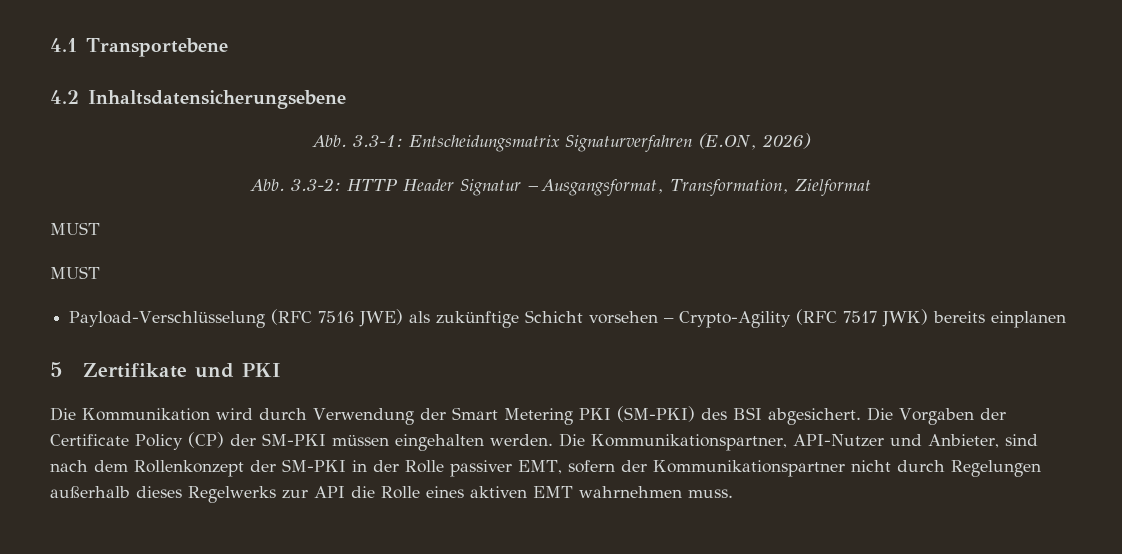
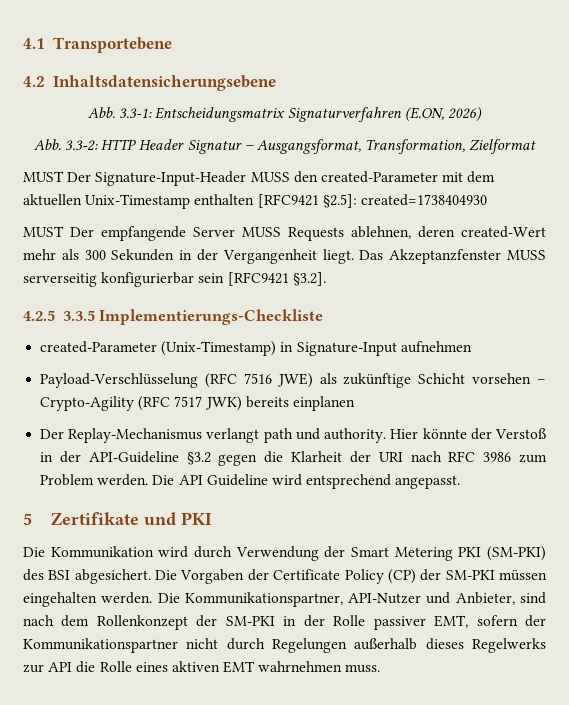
  Abb. 3.3-2: HTTP Header Signatur – Ausgangsformat, Transformation, Zielformat
- MUST
- MUST
+ MUST Der Signature-Input-Header MUSS den created-Parameter mit dem aktuellen Unix-Timestamp enthalten [RFC9421 §2.5]: created=1738404930
+ MUST Der empfangende Server MUSS Requests ablehnen, deren created-Wert mehr als 300 Sekunden in der Vergangenheit liegt. Das Akzeptanzfenster MUSS serverseitig konfigurierbar sein [RFC9421 §3.2].
+ 4.2.5 3.3.5 Implementierungs-Checkliste
+ created-Parameter (Unix-Timestamp) in Signature-Input aufnehmen
+ Der Replay-Mechanismus verlangt path und authority. Hier könnte der Verstoß in der API-Guideline §3.2 gegen die Klarheit der URI nach RFC 3986 zum Problem werden. Die API Guideline wird entsprechend angepasst.

